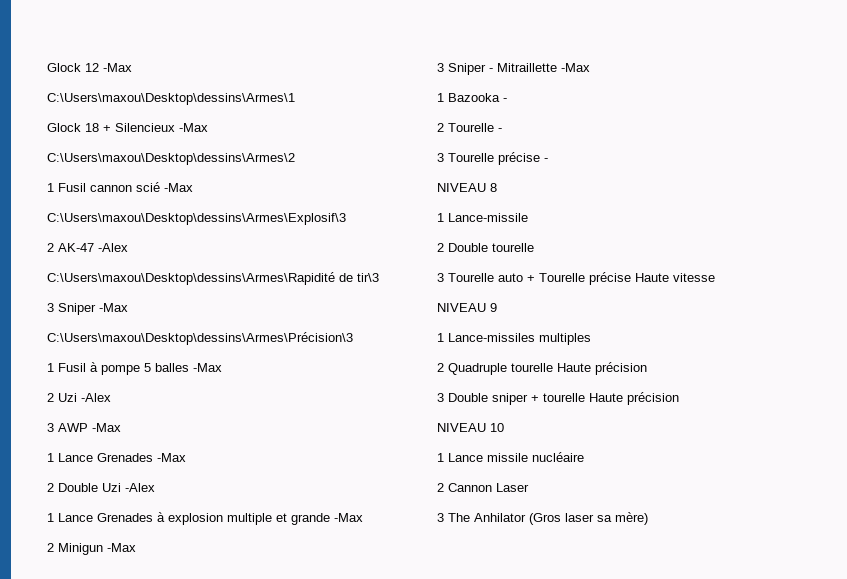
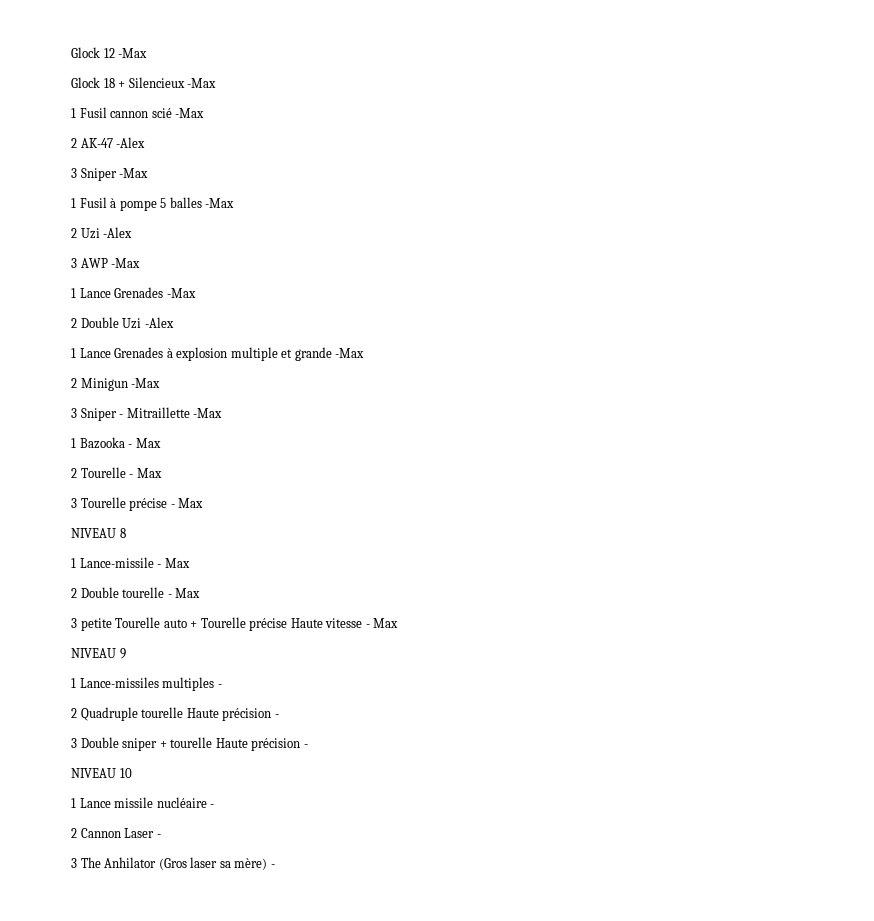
- C:\Users\maxou\Desktop\dessins\Armes\1
- C:\Users\maxou\Desktop\dessins\Armes\2
- C:\Users\maxou\Desktop\dessins\Armes\Explosif\3
- C:\Users\maxou\Desktop\dessins\Armes\Rapidité de tir\3
- C:\Users\maxou\Desktop\dessins\Armes\Précision\3
- 1 Bazooka -
+ 1 Bazooka - Max
- 2 Tourelle -
+ 2 Tourelle - Max
- 3 Tourelle précise -
+ 3 Tourelle précise - Max
- 1 Lance-missile
+ 1 Lance-missile - Max
- 2 Double tourelle
- 3 Tourelle auto + Tourelle précise Haute vitesse
+ 2 Double tourelle - Max
+ 3 petite Tourelle auto + Tourelle précise Haute vitesse - Max
- 1 Lance-missiles multiples
+ 1 Lance-missiles multiples -
- 2 Quadruple tourelle Haute précision
+ 2 Quadruple tourelle Haute précision -
- 3 Double sniper + tourelle Haute précision
+ 3 Double sniper + tourelle Haute précision -
- 1 Lance missile nucléaire
+ 1 Lance missile nucléaire -
- 2 Cannon Laser
+ 2 Cannon Laser -
- 3 The Anhilator (Gros laser sa mère)
+ 3 The Anhilator (Gros laser sa mère) -

